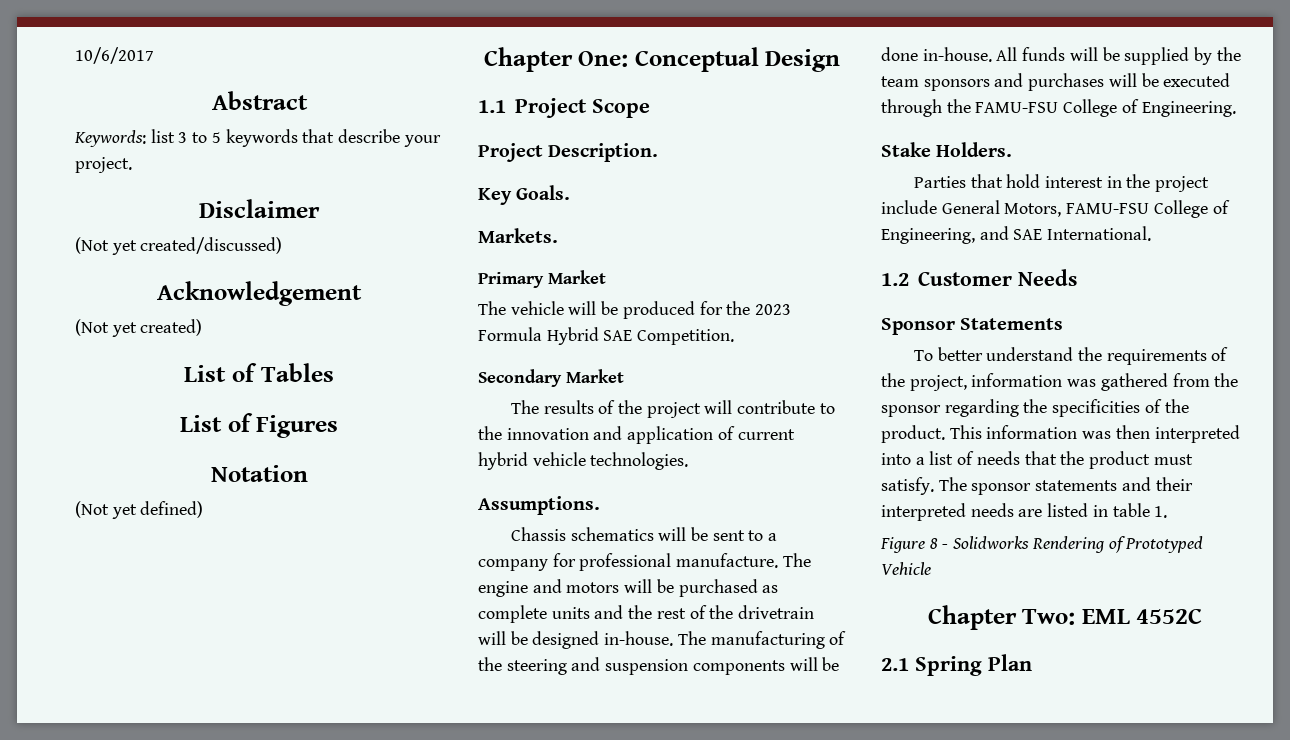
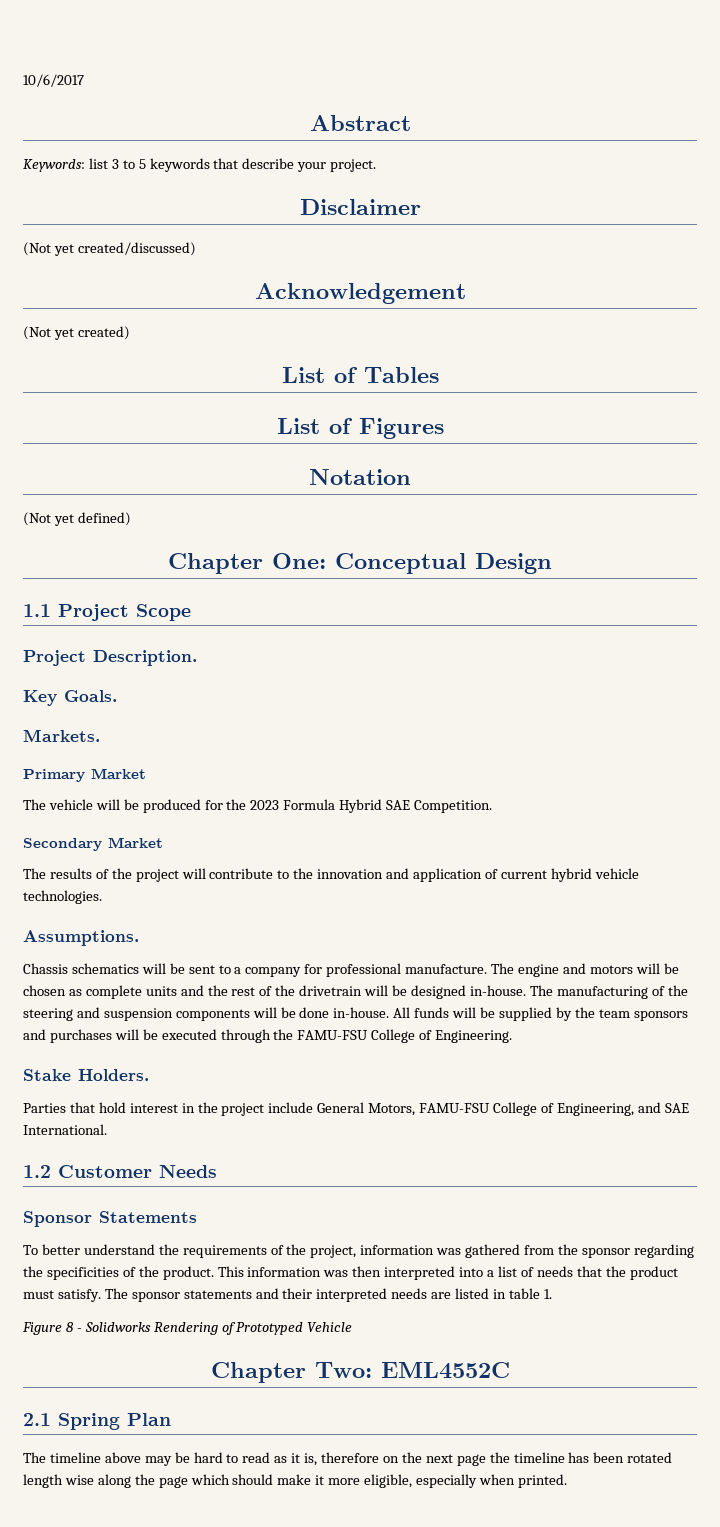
- The engine and motors will be purchased as complete units and the rest of the drivetrain will be designed in-house.
+ The engine and motors will be chosen as complete units and the rest of the drivetrain will be designed in-house.
- Chapter Two: EML 4552C
+ Chapter Two: EML4552C
+ The timeline above may be hard to read as it is, therefore on the next page the timeline has been rotated length wise along the page which should make it more eligible, especially when printed.

